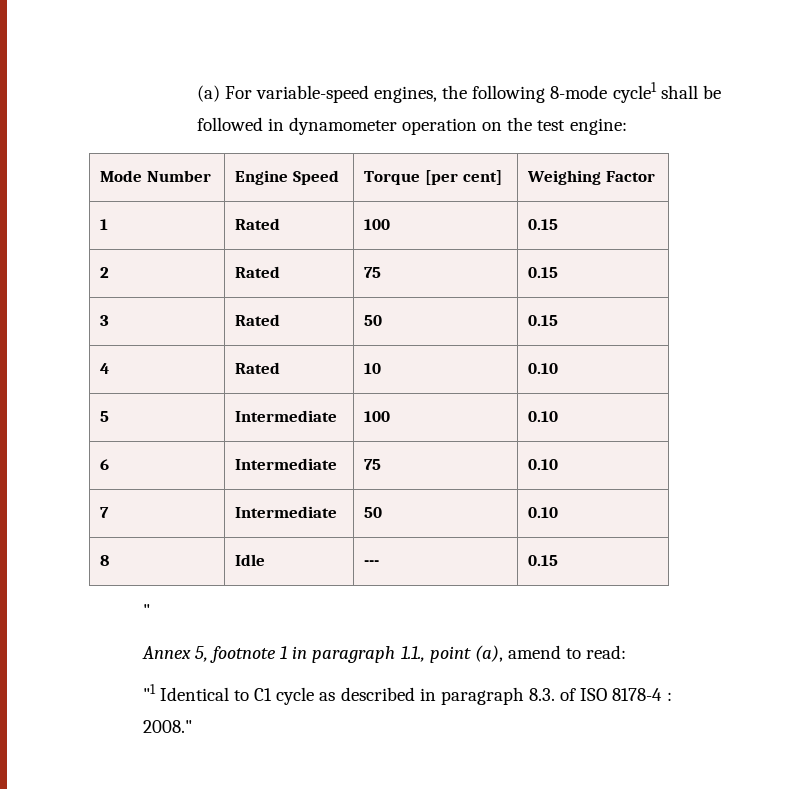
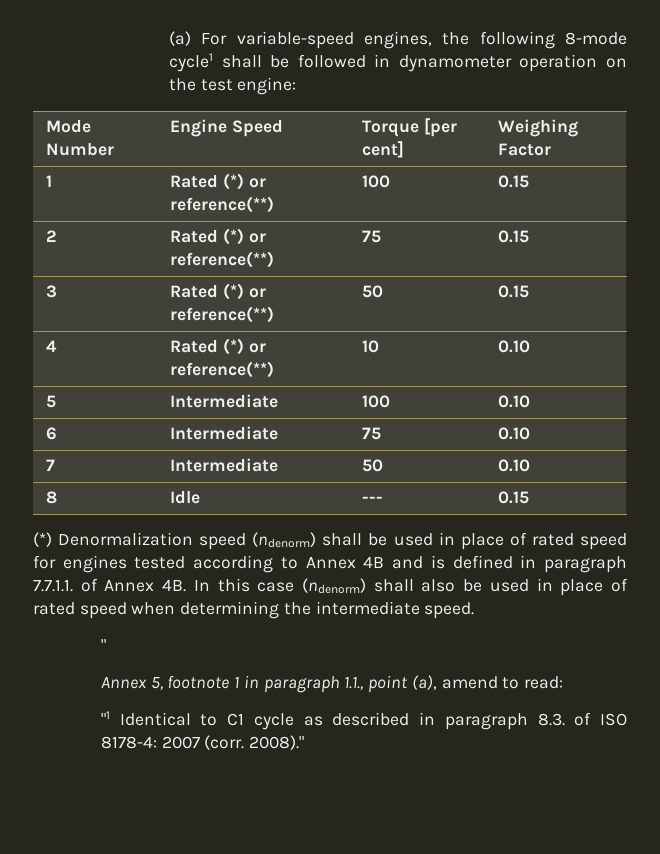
- 1 | Rated | 100 | 0.15
+ 1 | Rated (*) or reference(**) | 100 | 0.15
- 2 | Rated | 75 | 0.15
+ 2 | Rated (*) or reference(**) | 75 | 0.15
- 3 | Rated | 50 | 0.15
+ 3 | Rated (*) or reference(**) | 50 | 0.15
- 4 | Rated | 10 | 0.10
+ 4 | Rated (*) or reference(**) | 10 | 0.10
+ (*) Denormalization speed (ndenorm) shall be used in place of rated speed for engines tested according to Annex 4B and is defined in paragraph 7.7.1.1. of Annex 4B. In this case (ndenorm) shall also be used in place of rated speed when determining the intermediate speed.
- "1 Identical to C1 cycle as described in paragraph 8.3. of ISO 8178-4 : 2008."
+ "1 Identical to C1 cycle as described in paragraph 8.3. of ISO 8178-4: 2007 (corr. 2008)."

